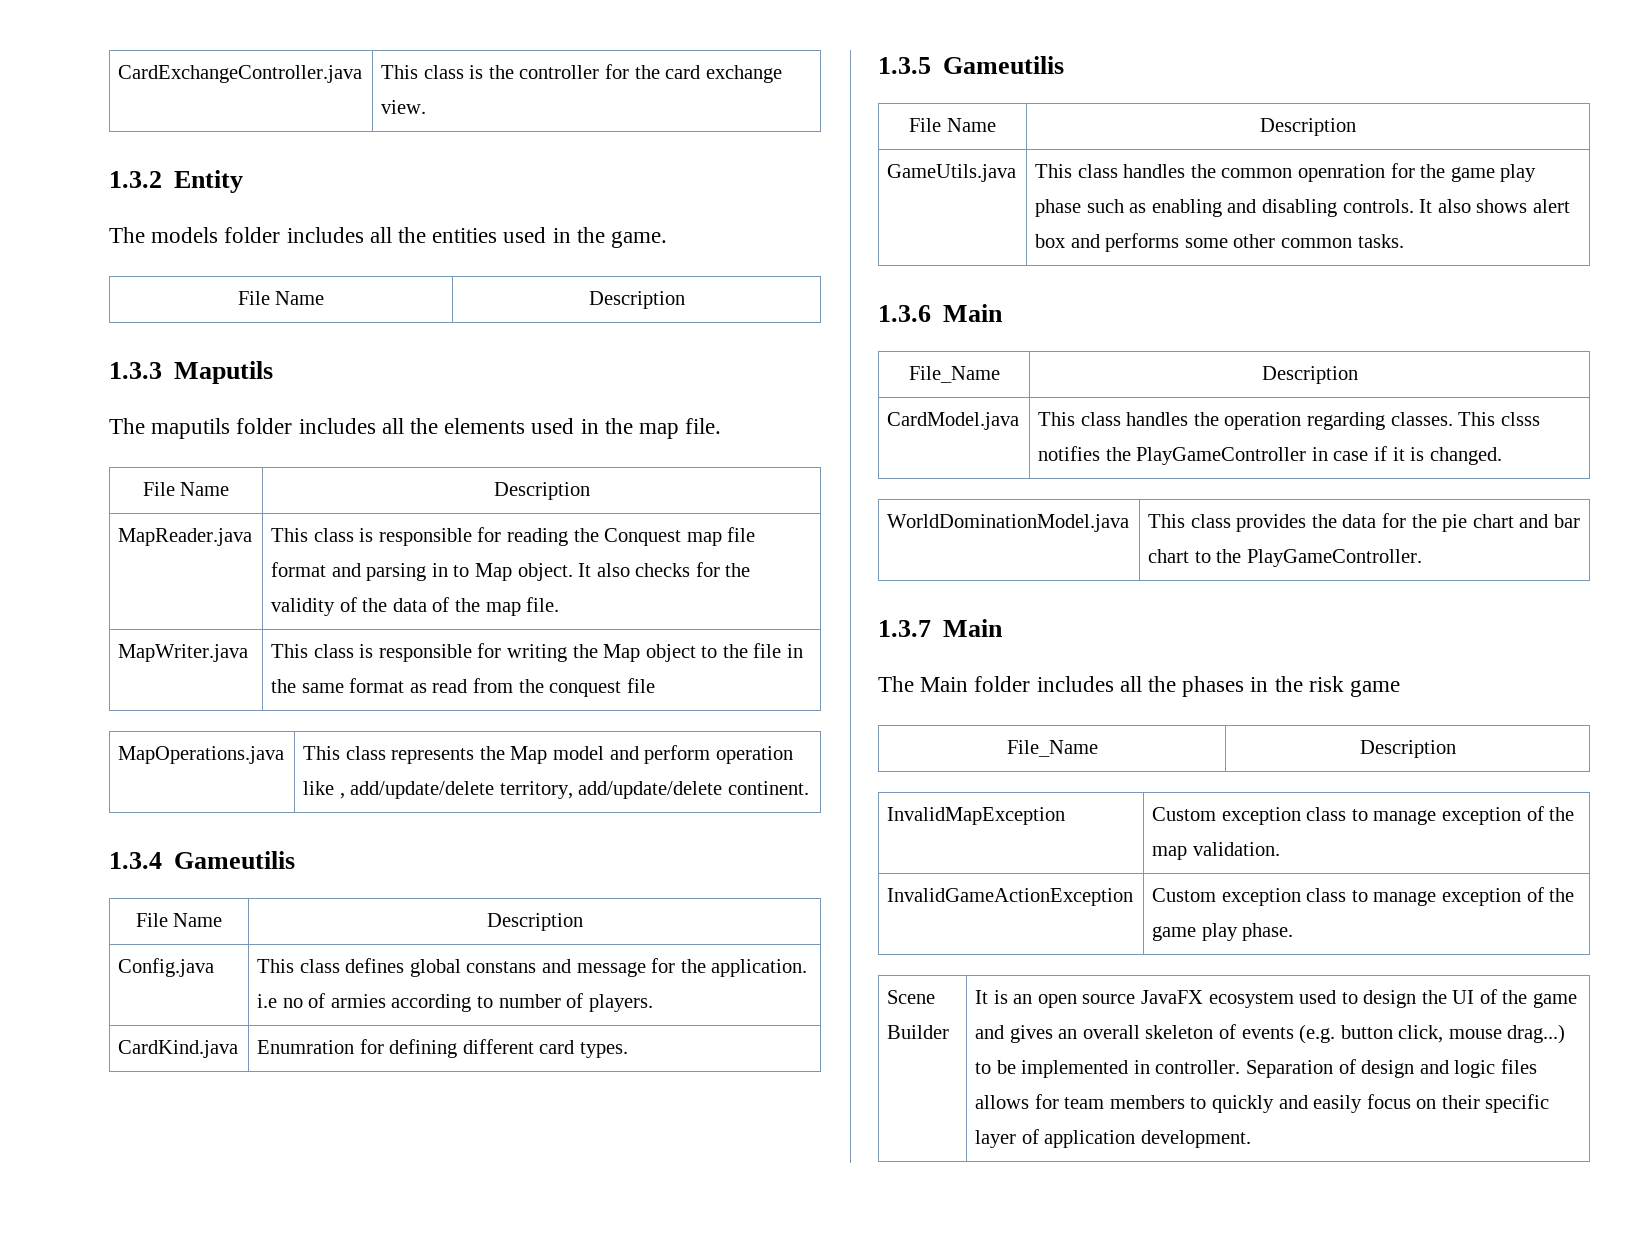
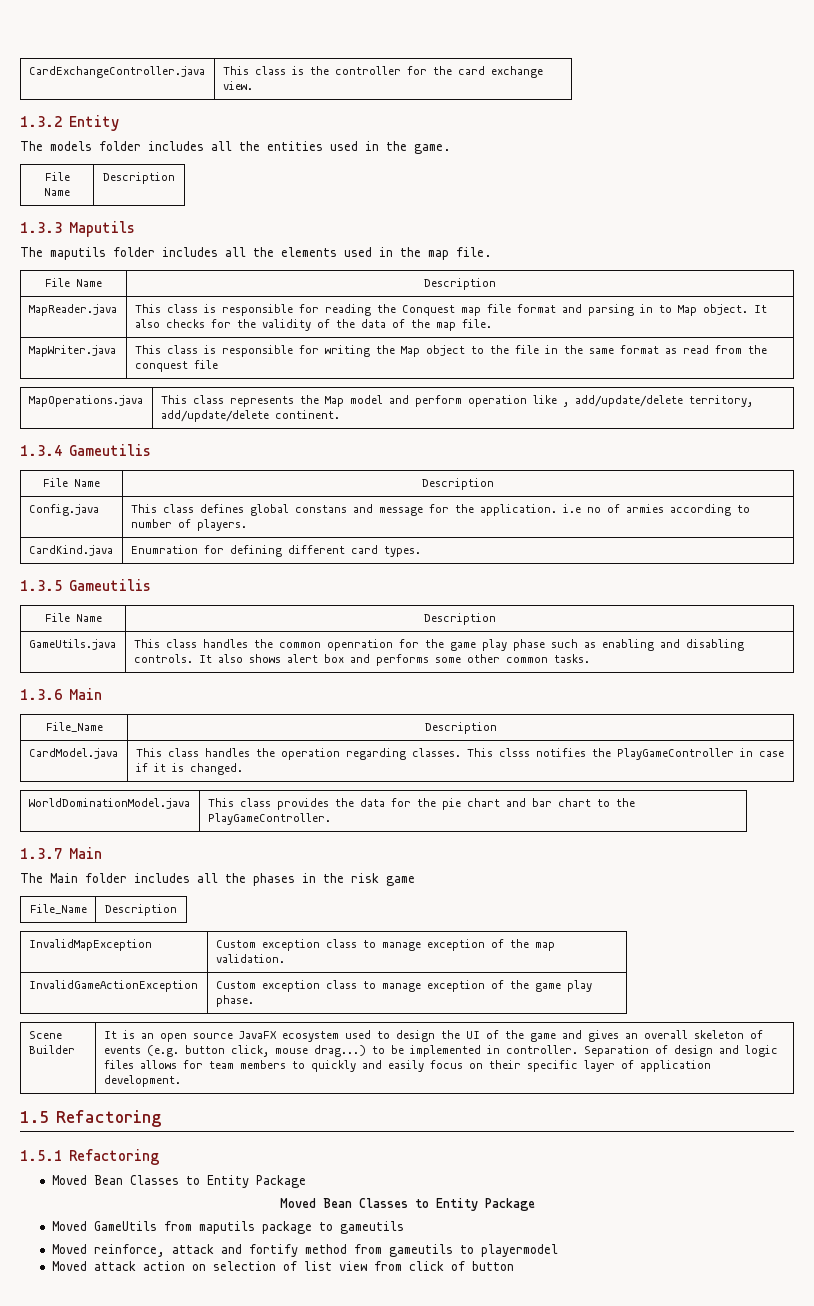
+ 1.5 Refactoring
+ 1.5.1 Refactoring
+ Moved Bean Classes to Entity Package
+ Moved Bean Classes to Entity Package
+ Moved GameUtils from maputils package to gameutils
+ Moved reinforce, attack and fortify method from gameutils to playermodel
+ Moved attack action on selection of list view from click of button

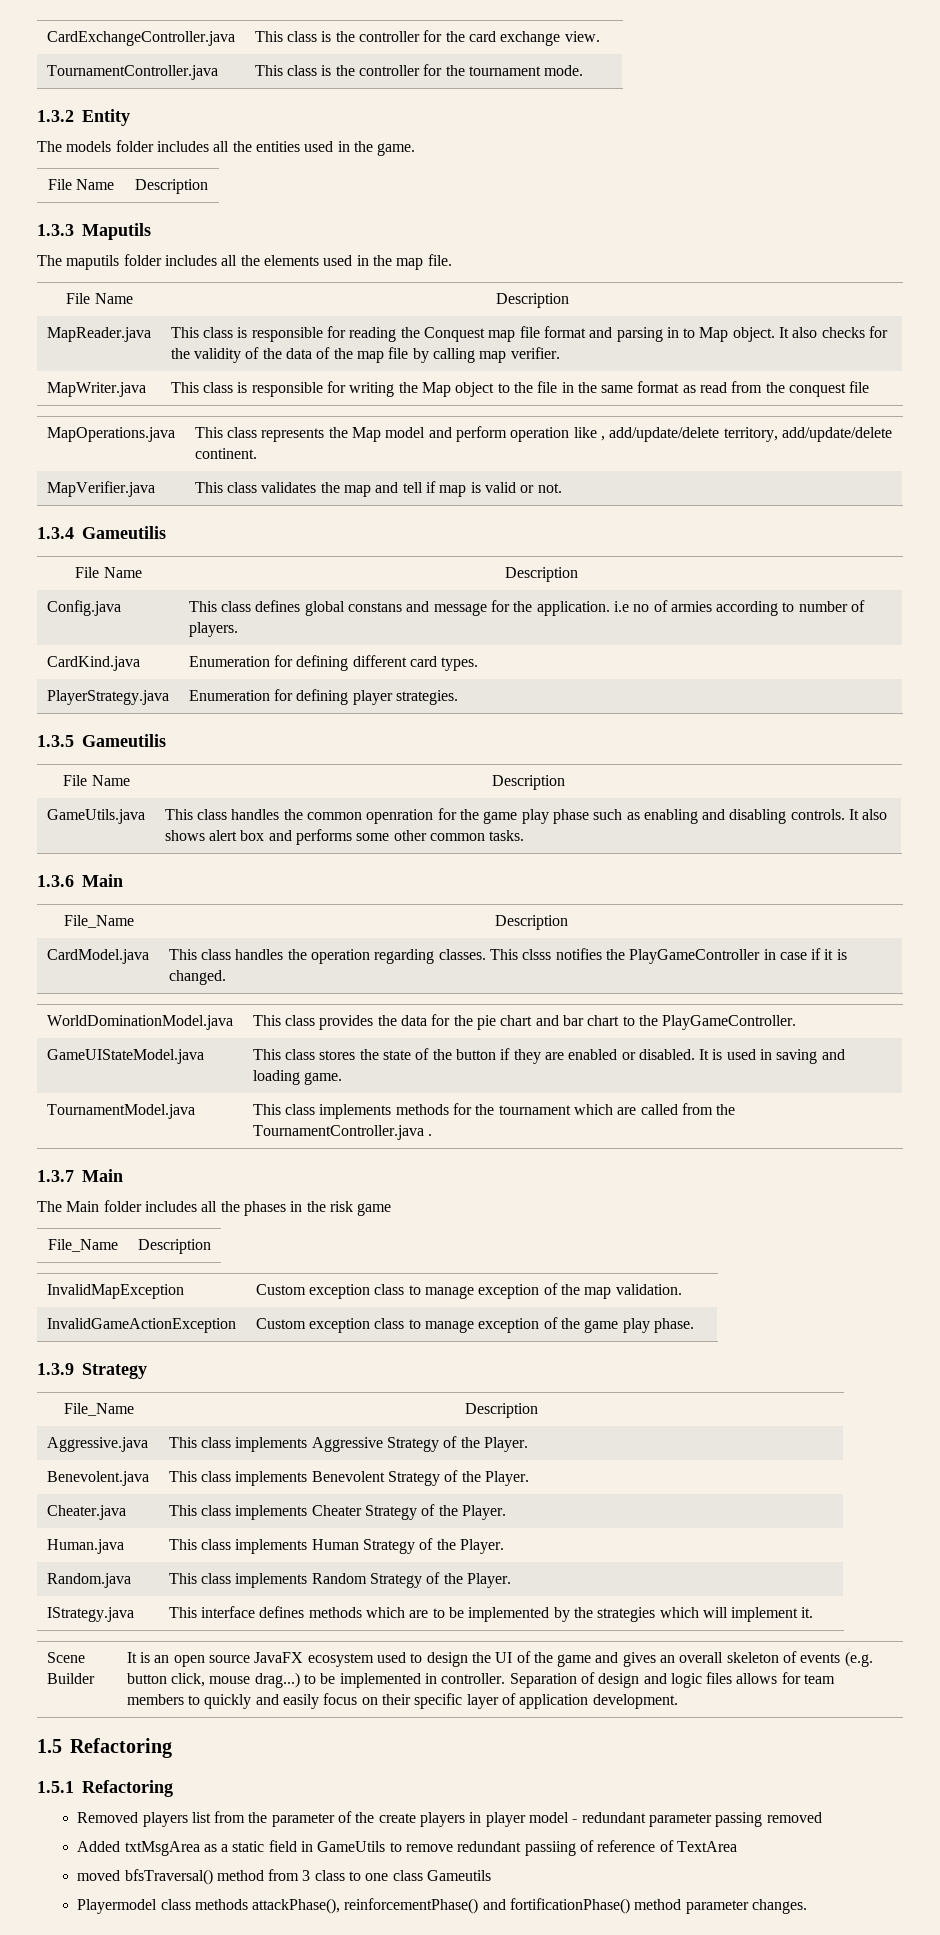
+ TournamentController.java | This class is the controller for the tournament mode.
- MapReader.java | This class is responsible for reading the Conquest map file format and parsing in to Map object. It also checks for the validity of the data of the map file.
+ MapReader.java | This class is responsible for reading the Conquest map file format and parsing in to Map object. It also checks for the validity of the data of the map file by calling map verifier.
+ MapVerifier.java | This class validates the map and tell if map is valid or not.
- CardKind.java | Enumration for defining different card types.
+ CardKind.java | Enumeration for defining different card types.
+ PlayerStrategy.java | Enumeration for defining player strategies.
+ GameUIStateModel.java | This class stores the state of the button if they are enabled or disabled. It is used in saving and loading game.
+ TournamentModel.java | This class implements methods for the tournament which are called from the TournamentController.java .
+ 1.3.9 Strategy
+ File_Name | Description
+ Aggressive.java | This class implements Aggressive Strategy of the Player.
+ Benevolent.java | This class implements Benevolent Strategy of the Player.
+ Cheater.java | This class implements Cheater Strategy of the Player.
+ Human.java | This class implements Human Strategy of the Player.
+ Random.java | This class implements Random Strategy of the Player.
+ IStrategy.java | This interface defines methods which are to be implemented by the strategies which will implement it.
  1.5.1 Refactoring
- Moved Bean Classes to Entity Package
- Moved Bean Classes to Entity Package
- Moved GameUtils from maputils package to gameutils
- Moved reinforce, attack and fortify method from gameutils to playermodel
- Moved attack action on selection of list view from click of button
+ Removed players list from the parameter of the create players in player model - redundant parameter passing removed
+ Added txtMsgArea as a static field in GameUtils to remove redundant passiing of reference of TextArea
+ moved bfsTraversal() method from 3 class to one class Gameutils
+ Playermodel class methods attackPhase(), reinforcementPhase() and fortificationPhase() method parameter changes.

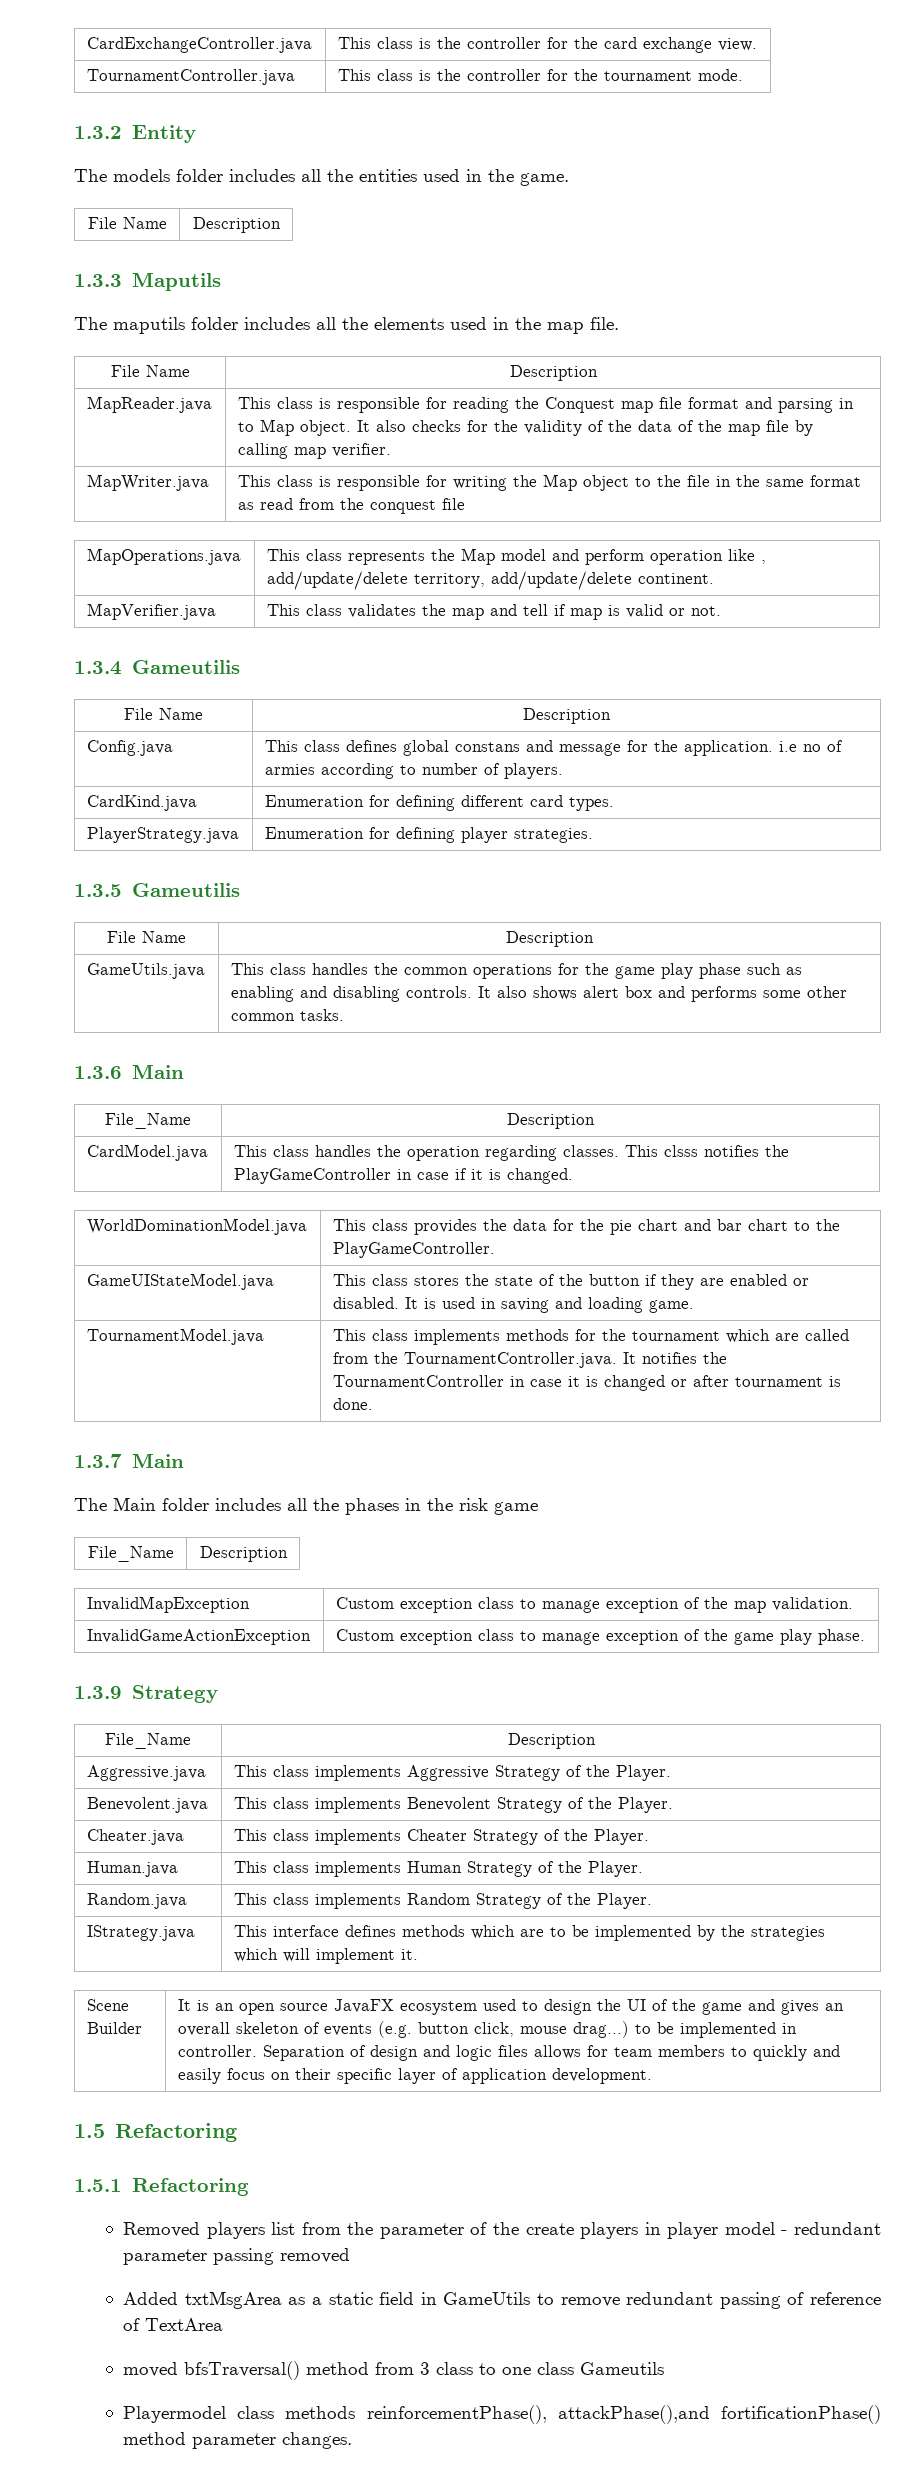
- GameUtils.java | This class handles the common openration for the game play phase such as enabling and disabling controls. It also shows alert box and performs some other common tasks.
+ GameUtils.java | This class handles the common operations for the game play phase such as enabling and disabling controls. It also shows alert box and performs some other common tasks.
- TournamentModel.java | This class implements methods for the tournament which are called from the TournamentController.java .
+ TournamentModel.java | This class implements methods for the tournament which are called from the TournamentController.java. It notifies the TournamentController in case it is changed or after tournament is done.
- Added txtMsgArea as a static field in GameUtils to remove redundant passiing of reference of TextArea
+ Added txtMsgArea as a static field in GameUtils to remove redundant passing of reference of TextArea
- Playermodel class methods attackPhase(), reinforcementPhase() and fortificationPhase() method parameter changes.
+ Playermodel class methods reinforcementPhase(), attackPhase(),and fortificationPhase() method parameter changes.

